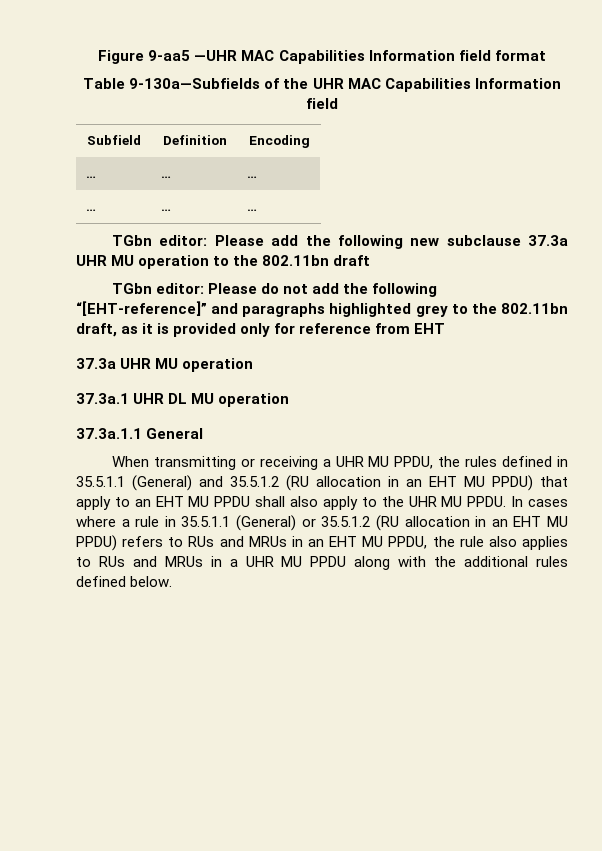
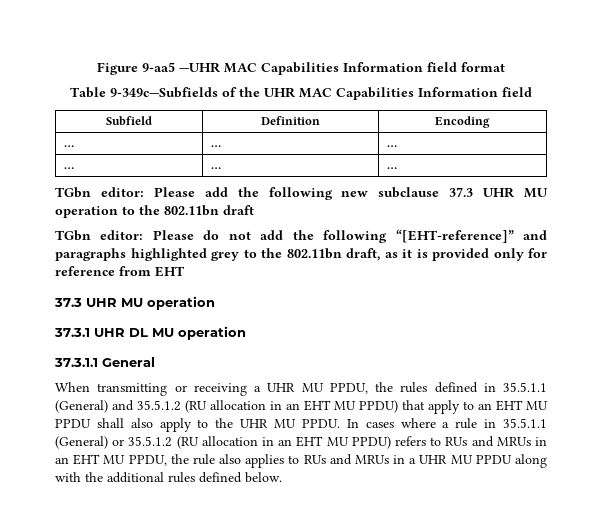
- Table 9-130a—Subfields of the UHR MAC Capabilities Information field
+ Table 9-349c—Subfields of the UHR MAC Capabilities Information field
- TGbn editor: Please add the following new subclause 37.3a UHR MU operation to the 802.11bn draft
+ TGbn editor: Please add the following new subclause 37.3 UHR MU operation to the 802.11bn draft
  TGbn editor: Please do not add the following “[EHT-reference]” and paragraphs highlighted grey to the 802.11bn draft, as it is provided only for reference from EHT
- 37.3a UHR MU operation
+ 37.3 UHR MU operation
- 37.3a.1 UHR DL MU operation
+ 37.3.1 UHR DL MU operation
- 37.3a.1.1 General
+ 37.3.1.1 General

